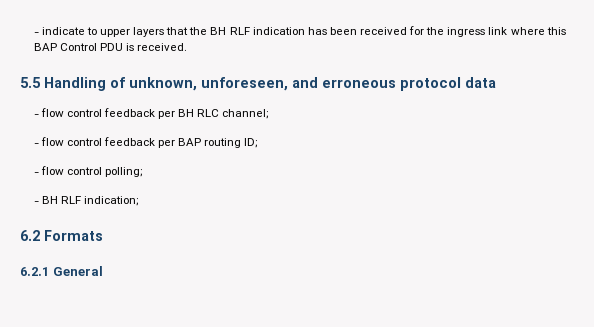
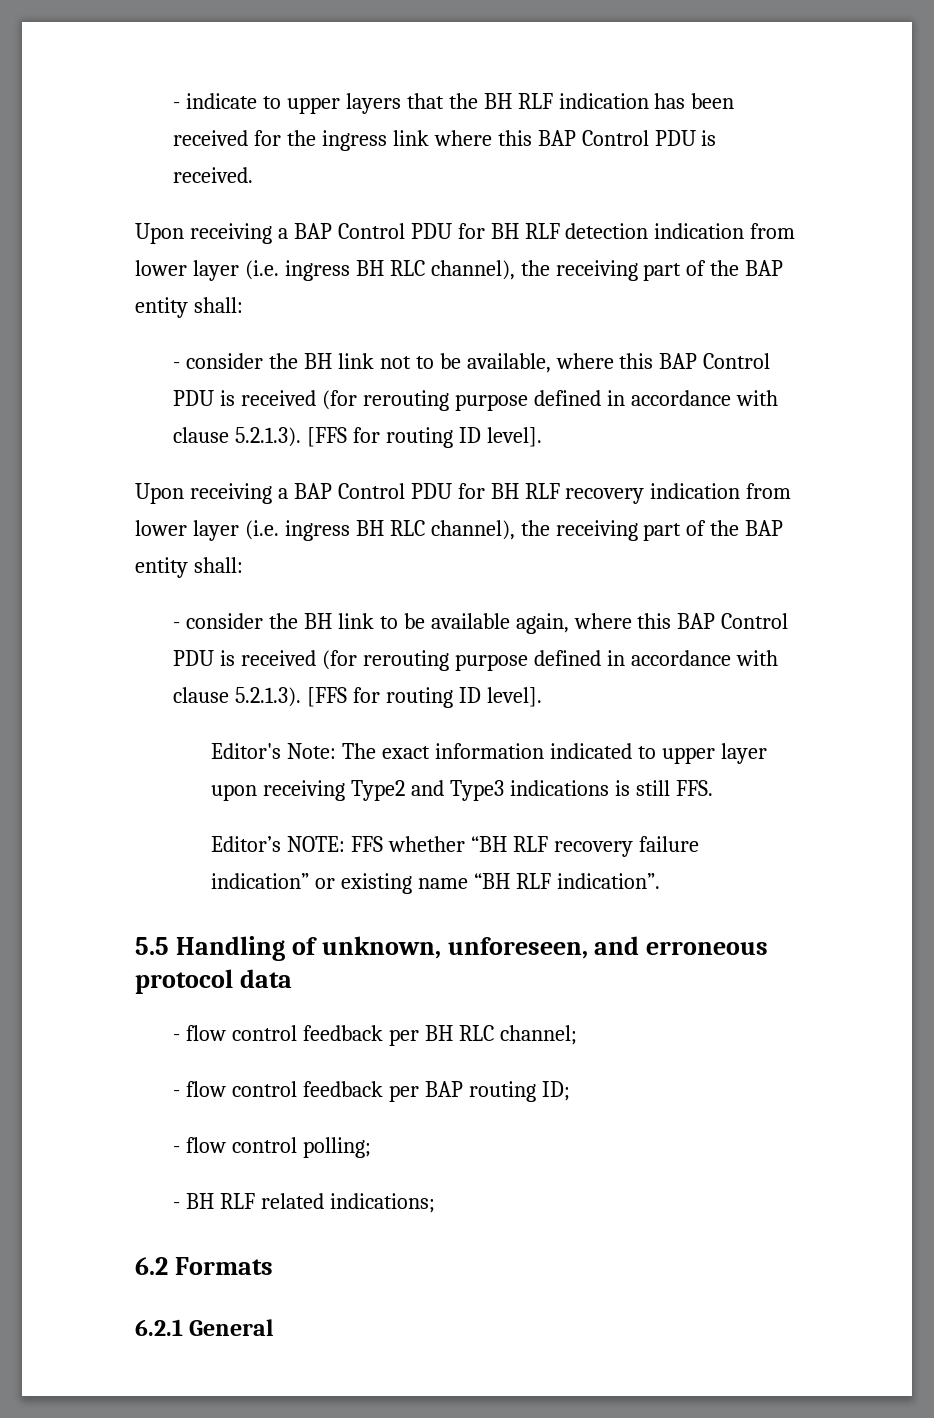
+ Upon receiving a BAP Control PDU for BH RLF detection indication from lower layer (i.e. ingress BH RLC channel), the receiving part of the BAP entity shall:
+ - consider the BH link not to be available, where this BAP Control PDU is received (for rerouting purpose defined in accordance with clause 5.2.1.3). [FFS for routing ID level].
+ Upon receiving a BAP Control PDU for BH RLF recovery indication from lower layer (i.e. ingress BH RLC channel), the receiving part of the BAP entity shall:
+ - consider the BH link to be available again, where this BAP Control PDU is received (for rerouting purpose defined in accordance with clause 5.2.1.3). [FFS for routing ID level].
+ Editor's Note: The exact information indicated to upper layer upon receiving Type2 and Type3 indications is still FFS.
+ Editor’s NOTE: FFS whether “BH RLF recovery failure indication” or existing name “BH RLF indication”.
- - BH RLF indication;
+ - BH RLF related indications;

